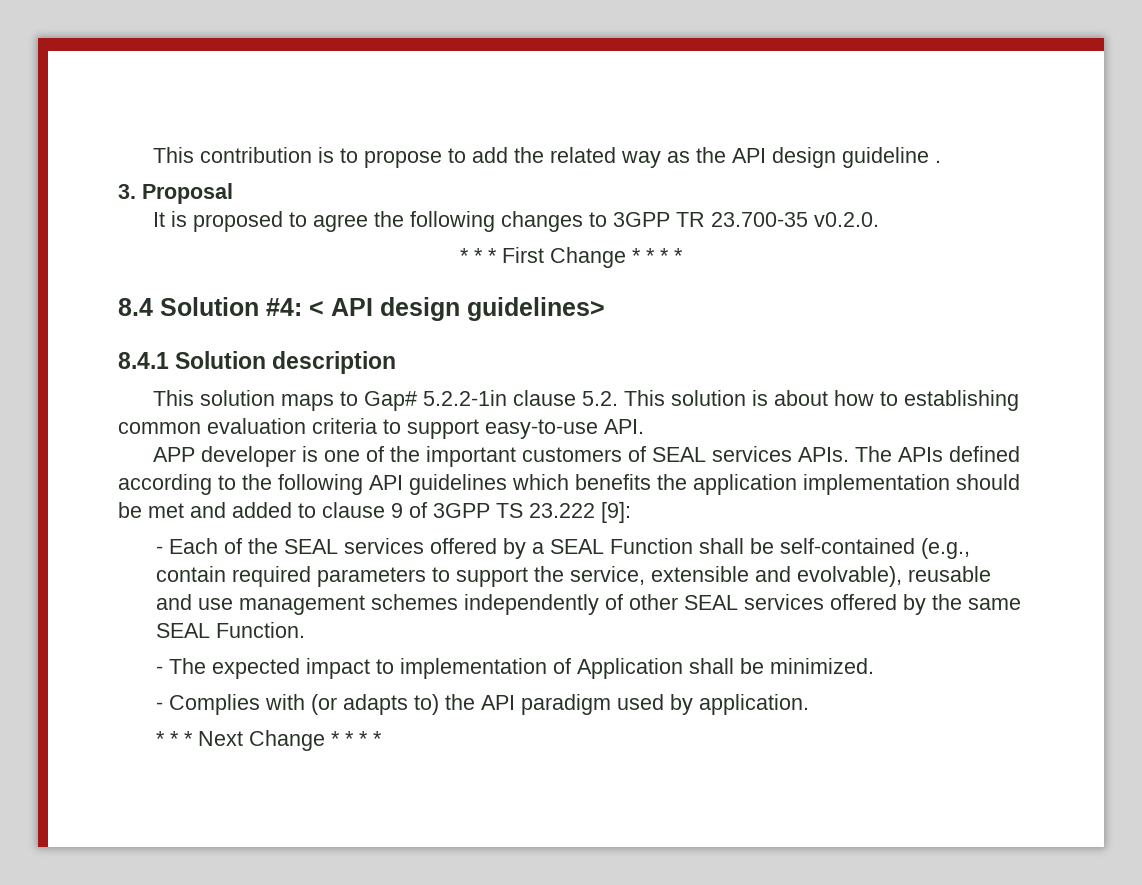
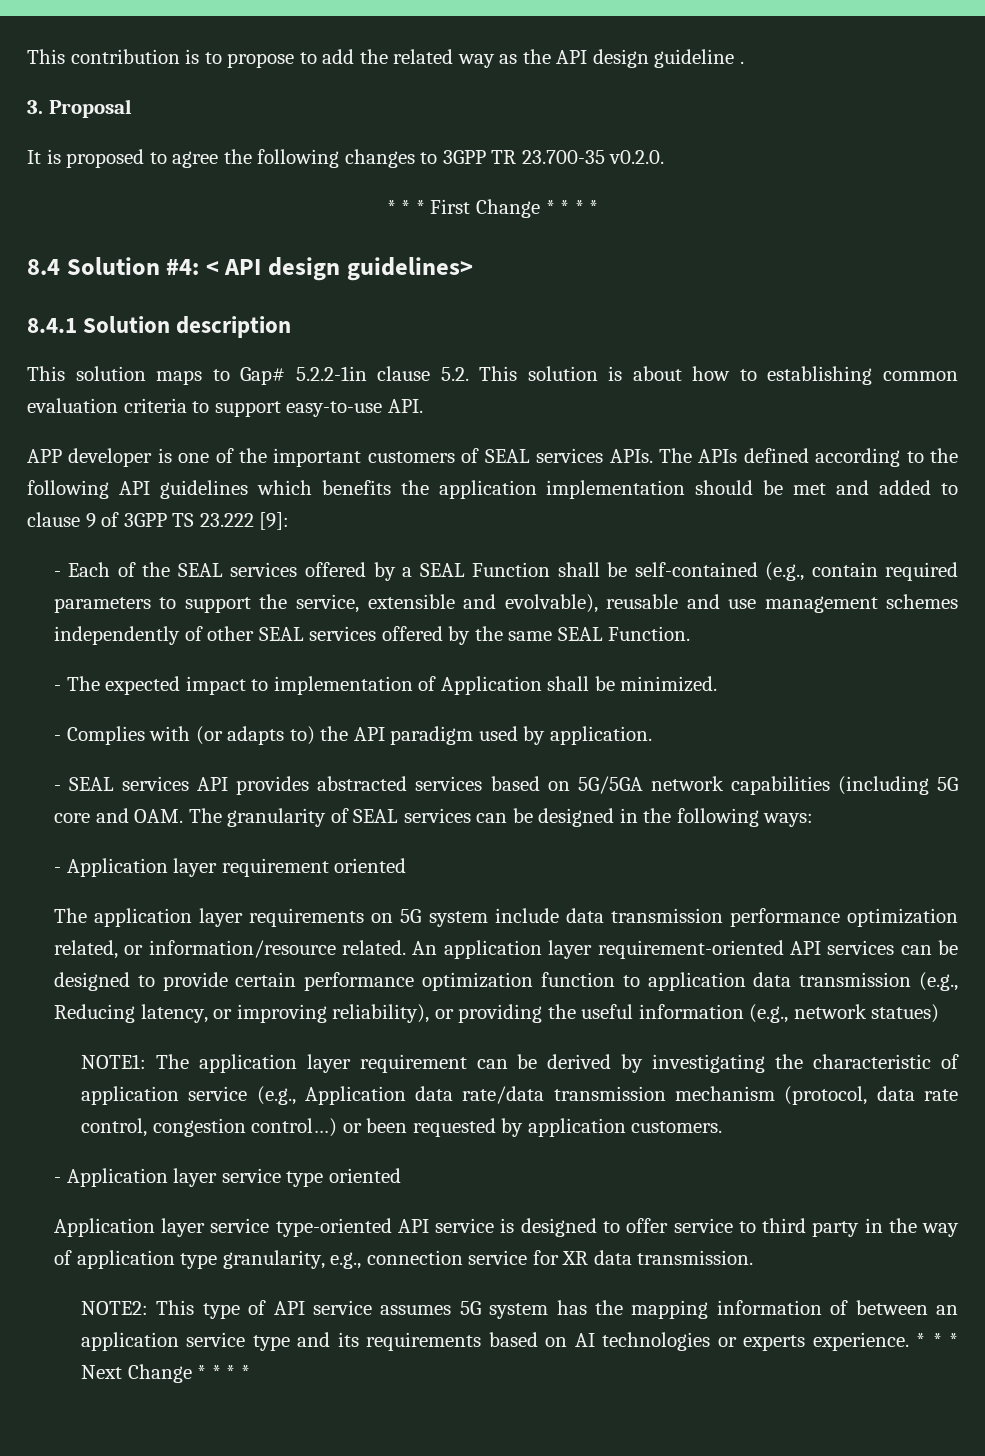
+ - SEAL services API provides abstracted services based on 5G/5GA network capabilities (including 5G core and OAM. The granularity of SEAL services can be designed in the following ways:
+ - Application layer requirement oriented
+ The application layer requirements on 5G system include data transmission performance optimization related, or information/resource related. An application layer requirement-oriented API services can be designed to provide certain performance optimization function to application data transmission (e.g., Reducing latency, or improving reliability), or providing the useful information (e.g., network statues)
+ NOTE1: The application layer requirement can be derived by investigating the characteristic of application service (e.g., Application data rate/data transmission mechanism (protocol, data rate control, congestion control…) or been requested by application customers.
+ - Application layer service type oriented
+ Application layer service type-oriented API service is designed to offer service to third party in the way of application type granularity, e.g., connection service for XR data transmission.
+ NOTE2: This type of API service assumes 5G system has the mapping information of between an application service type and its requirements based on AI technologies or experts experience.

